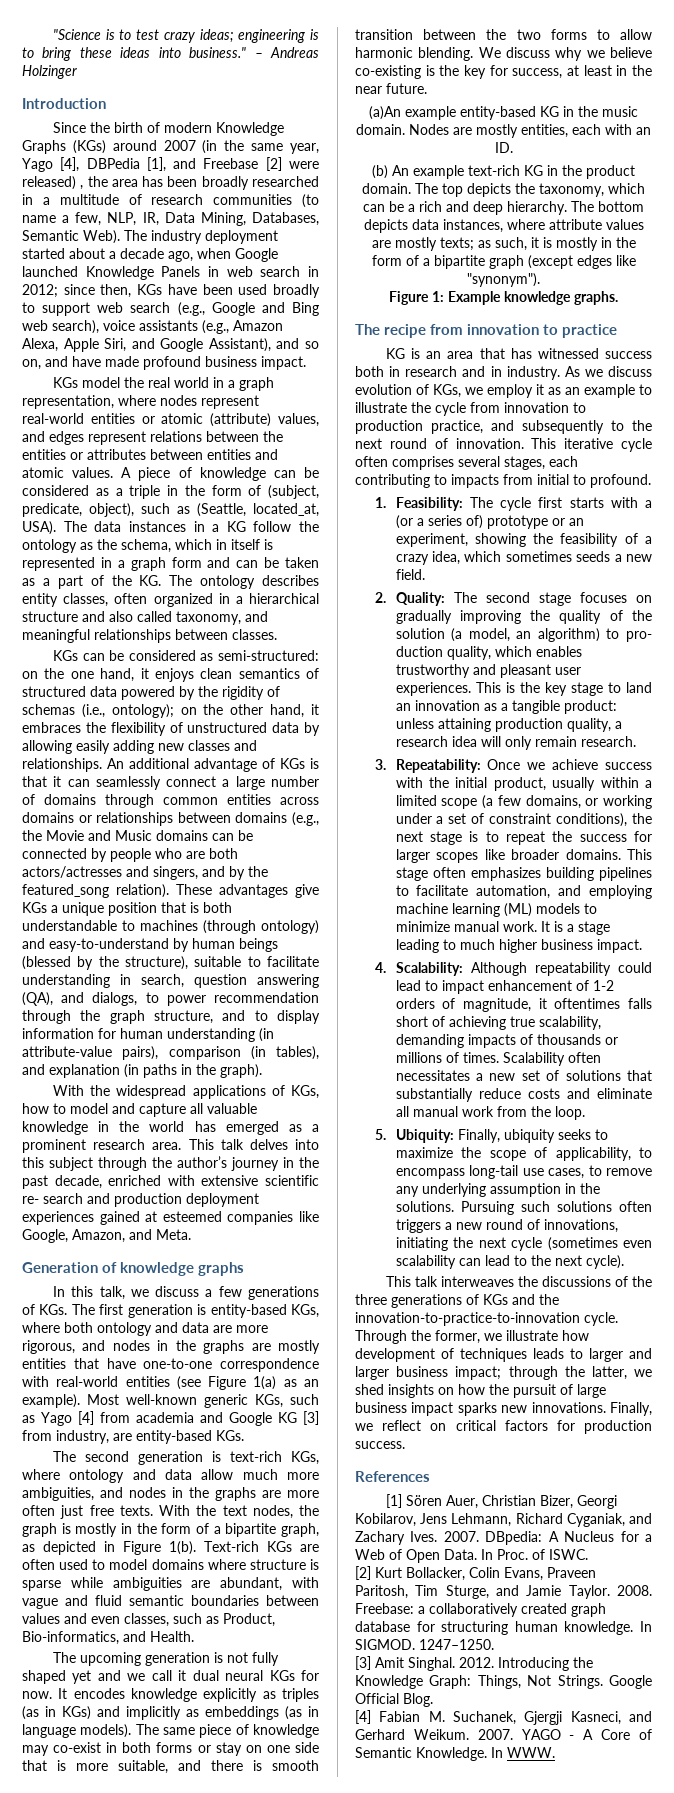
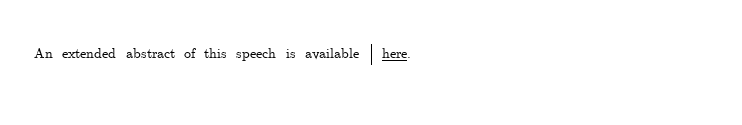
- "Science is to test crazy ideas; engineering is to bring these ideas into business." – Andreas Holzinger
- Introduction
- Since the birth of modern Knowledge Graphs (KGs) around 2007 (in the same year, Yago [4], DBPedia [1], and Freebase [2] were released) , the area has been broadly researched in a multitude of research communities (to name a few, NLP, IR, Data Mining, Databases, Semantic Web). The industry deployment started about a decade ago, when Google launched Knowledge Panels in web search in 2012; since then, KGs have been used broadly to support web search (e.g., Google and Bing web search), voice assistants (e.g., Amazon Alexa, Apple Siri, and Google Assistant), and so on, and have made profound business impact.
- KGs model the real world in a graph representation, where nodes represent real-world entities or atomic (attribute) values, and edges represent relations between the entities or attributes between entities and atomic values. A piece of knowledge can be considered as a triple in the form of (subject, predicate, object), such as (Seattle, located_at, USA). The data instances in a KG follow the ontology as the schema, which in itself is represented in a graph form and can be taken as a part of the KG. The ontology describes entity classes, often organized in a hierarchical structure and also called taxonomy, and meaningful relationships between classes.
- KGs can be considered as semi-structured: on the one hand, it enjoys clean semantics of structured data powered by the rigidity of schemas (i.e., ontology); on the other hand, it embraces the flexibility of unstructured data by allowing easily adding new classes and relationships. An additional advantage of KGs is that it can seamlessly connect a large number of domains through common entities across domains or relationships between domains (e.g., the Movie and Music domains can be connected by people who are both actors/actresses and singers, and by the featured_song relation). These advantages give KGs a unique position that is both understandable to machines (through ontology) and easy-to-understand by human beings (blessed by the structure), suitable to facilitate understanding in search, question answering (QA), and dialogs, to power recommendation through the graph structure, and to display information for human understanding (in attribute-value pairs), comparison (in tables), and explanation (in paths in the graph).
- With the widespread applications of KGs, how to model and capture all valuable knowledge in the world has emerged as a prominent research area. This talk delves into this subject through the author’s journey in the past decade, enriched with extensive scientific re- search and production deployment experiences gained at esteemed companies like Google, Amazon, and Meta.
- Generation of knowledge graphs
- In this talk, we discuss a few generations of KGs. The first generation is entity-based KGs, where both ontology and data are more rigorous, and nodes in the graphs are mostly entities that have one-to-one correspondence with real-world entities (see Figure 1(a) as an example). Most well-known generic KGs, such as Yago [4] from academia and Google KG [3] from industry, are entity-based KGs.
- The second generation is text-rich KGs, where ontology and data allow much more ambiguities, and nodes in the graphs are more often just free texts. With the text nodes, the graph is mostly in the form of a bipartite graph, as depicted in Figure 1(b). Text-rich KGs are often used to model domains where structure is sparse while ambiguities are abundant, with vague and fluid semantic boundaries between values and even classes, such as Product, Bio-informatics, and Health.
- The upcoming generation is not fully shaped yet and we call it dual neural KGs for now. It encodes knowledge explicitly as triples (as in KGs) and implicitly as embeddings (as in language models). The same piece of knowledge may co-exist in both forms or stay on one side that is more suitable, and there is smooth transition between the two forms to allow harmonic blending. We discuss why we believe co-existing is the key for success, at least in the near future.
- (a)An example entity-based KG in the music domain. Nodes are mostly entities, each with an ID.
- (b) An example text-rich KG in the product domain. The top depicts the taxonomy, which can be a rich and deep hierarchy. The bottom depicts data instances, where attribute values are mostly texts; as such, it is mostly in the form of a bipartite graph (except edges like "synonym").
- Figure 1: Example knowledge graphs.
- The recipe from innovation to practice
- KG is an area that has witnessed success both in research and in industry. As we discuss evolution of KGs, we employ it as an example to illustrate the cycle from innovation to production practice, and subsequently to the next round of innovation. This iterative cycle often comprises several stages, each contributing to impacts from initial to profound.
- 1. Feasibility: The cycle first starts with a (or a series of) prototype or an experiment, showing the feasibility of a crazy idea, which sometimes seeds a new field.
- 2. Quality: The second stage focuses on gradually improving the quality of the solution (a model, an algorithm) to pro- duction quality, which enables trustworthy and pleasant user experiences. This is the key stage to land an innovation as a tangible product: unless attaining production quality, a research idea will only remain research.
- 3. Repeatability: Once we achieve success with the initial product, usually within a limited scope (a few domains, or working under a set of constraint conditions), the next stage is to repeat the success for larger scopes like broader domains. This stage often emphasizes building pipelines to facilitate automation, and employing machine learning (ML) models to minimize manual work. It is a stage leading to much higher business impact.
- 4. Scalability: Although repeatability could lead to impact enhancement of 1-2 orders of magnitude, it oftentimes falls short of achieving true scalability, demanding impacts of thousands or millions of times. Scalability often necessitates a new set of solutions that substantially reduce costs and eliminate all manual work from the loop.
- 5. Ubiquity: Finally, ubiquity seeks to maximize the scope of applicability, to encompass long-tail use cases, to remove any underlying assumption in the solutions. Pursuing such solutions often triggers a new round of innovations, initiating the next cycle (sometimes even scalability can lead to the next cycle).
- This talk interweaves the discussions of the three generations of KGs and the innovation-to-practice-to-innovation cycle. Through the former, we illustrate how development of techniques leads to larger and larger business impact; through the latter, we shed insights on how the pursuit of large business impact sparks new innovations. Finally, we reflect on critical factors for production success.
- References
- [1] Sören Auer, Christian Bizer, Georgi Kobilarov, Jens Lehmann, Richard Cyganiak, and Zachary Ives. 2007. DBpedia: A Nucleus for a Web of Open Data. In Proc. of ISWC.
- [2] Kurt Bollacker, Colin Evans, Praveen Paritosh, Tim Sturge, and Jamie Taylor. 2008. Freebase: a collaboratively created graph database for structuring human knowledge. In SIGMOD. 1247–1250.
- [3] Amit Singhal. 2012. Introducing the Knowledge Graph: Things, Not Strings. Google Official Blog.
- [4] Fabian M. Suchanek, Gjergji Kasneci, and Gerhard Weikum. 2007. YAGO - A Core of Semantic Knowledge. In WWW.
+ An extended abstract of this speech is available here.

